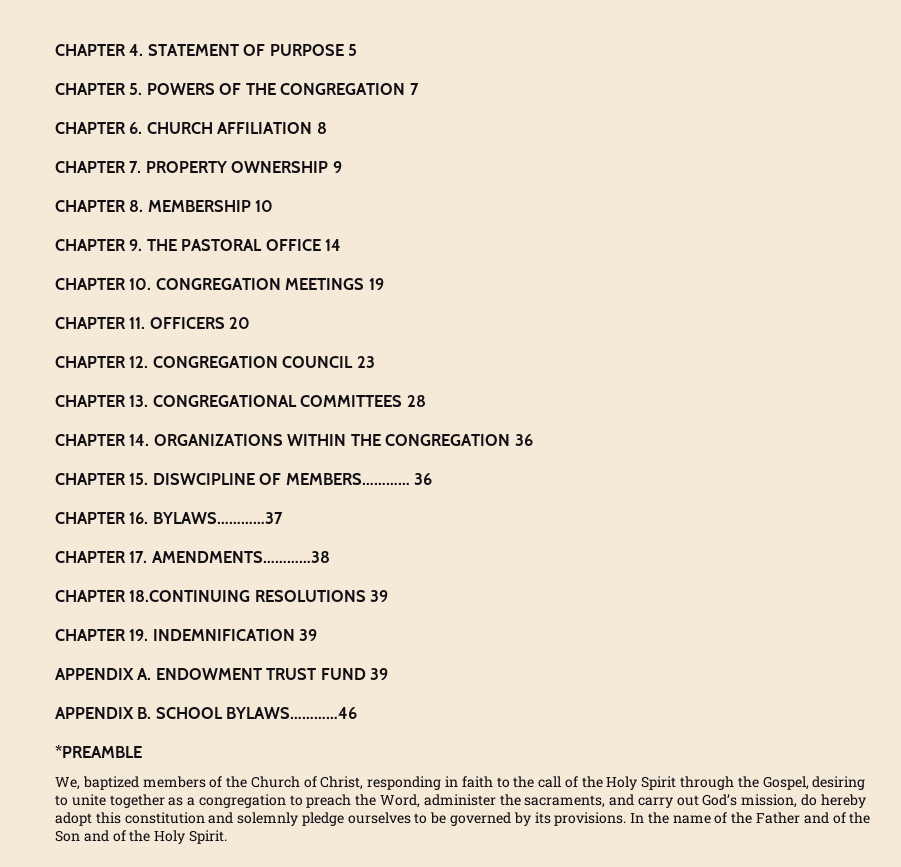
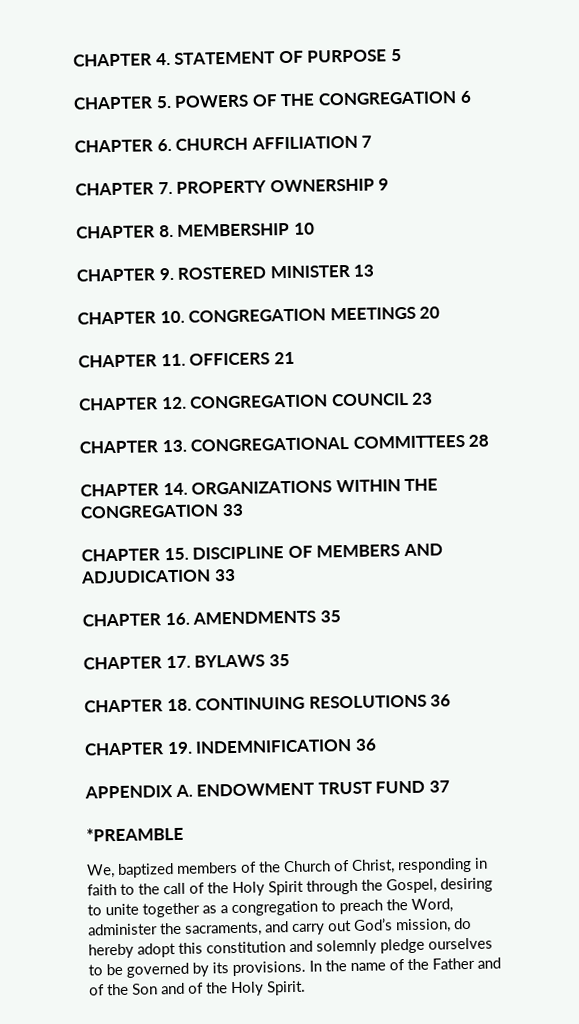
- CHAPTER 5. POWERS OF THE CONGREGATION 7
+ CHAPTER 5. POWERS OF THE CONGREGATION 6
- CHAPTER 6. CHURCH AFFILIATION 8
+ CHAPTER 6. CHURCH AFFILIATION 7
- CHAPTER 9. THE PASTORAL OFFICE 14
+ CHAPTER 9. ROSTERED MINISTER 13
- CHAPTER 10. CONGREGATION MEETINGS 19
+ CHAPTER 10. CONGREGATION MEETINGS 20
- CHAPTER 11. OFFICERS 20
+ CHAPTER 11. OFFICERS 21
- CHAPTER 14. ORGANIZATIONS WITHIN THE CONGREGATION 36
+ CHAPTER 14. ORGANIZATIONS WITHIN THE CONGREGATION 33
- CHAPTER 15. DISWCIPLINE OF MEMBERS………… 36
+ CHAPTER 15. DISCIPLINE OF MEMBERS AND ADJUDICATION 33
- CHAPTER 16. BYLAWS…………37
+ CHAPTER 16. AMENDMENTS 35
- CHAPTER 17. AMENDMENTS…………38
- CHAPTER 18.CONTINUING RESOLUTIONS 39
+ CHAPTER 17. BYLAWS 35
+ CHAPTER 18. CONTINUING RESOLUTIONS 36
- CHAPTER 19. INDEMNIFICATION 39
+ CHAPTER 19. INDEMNIFICATION 36
- APPENDIX A. ENDOWMENT TRUST FUND 39
- APPENDIX B. SCHOOL BYLAWS…………46
+ APPENDIX A. ENDOWMENT TRUST FUND 37

